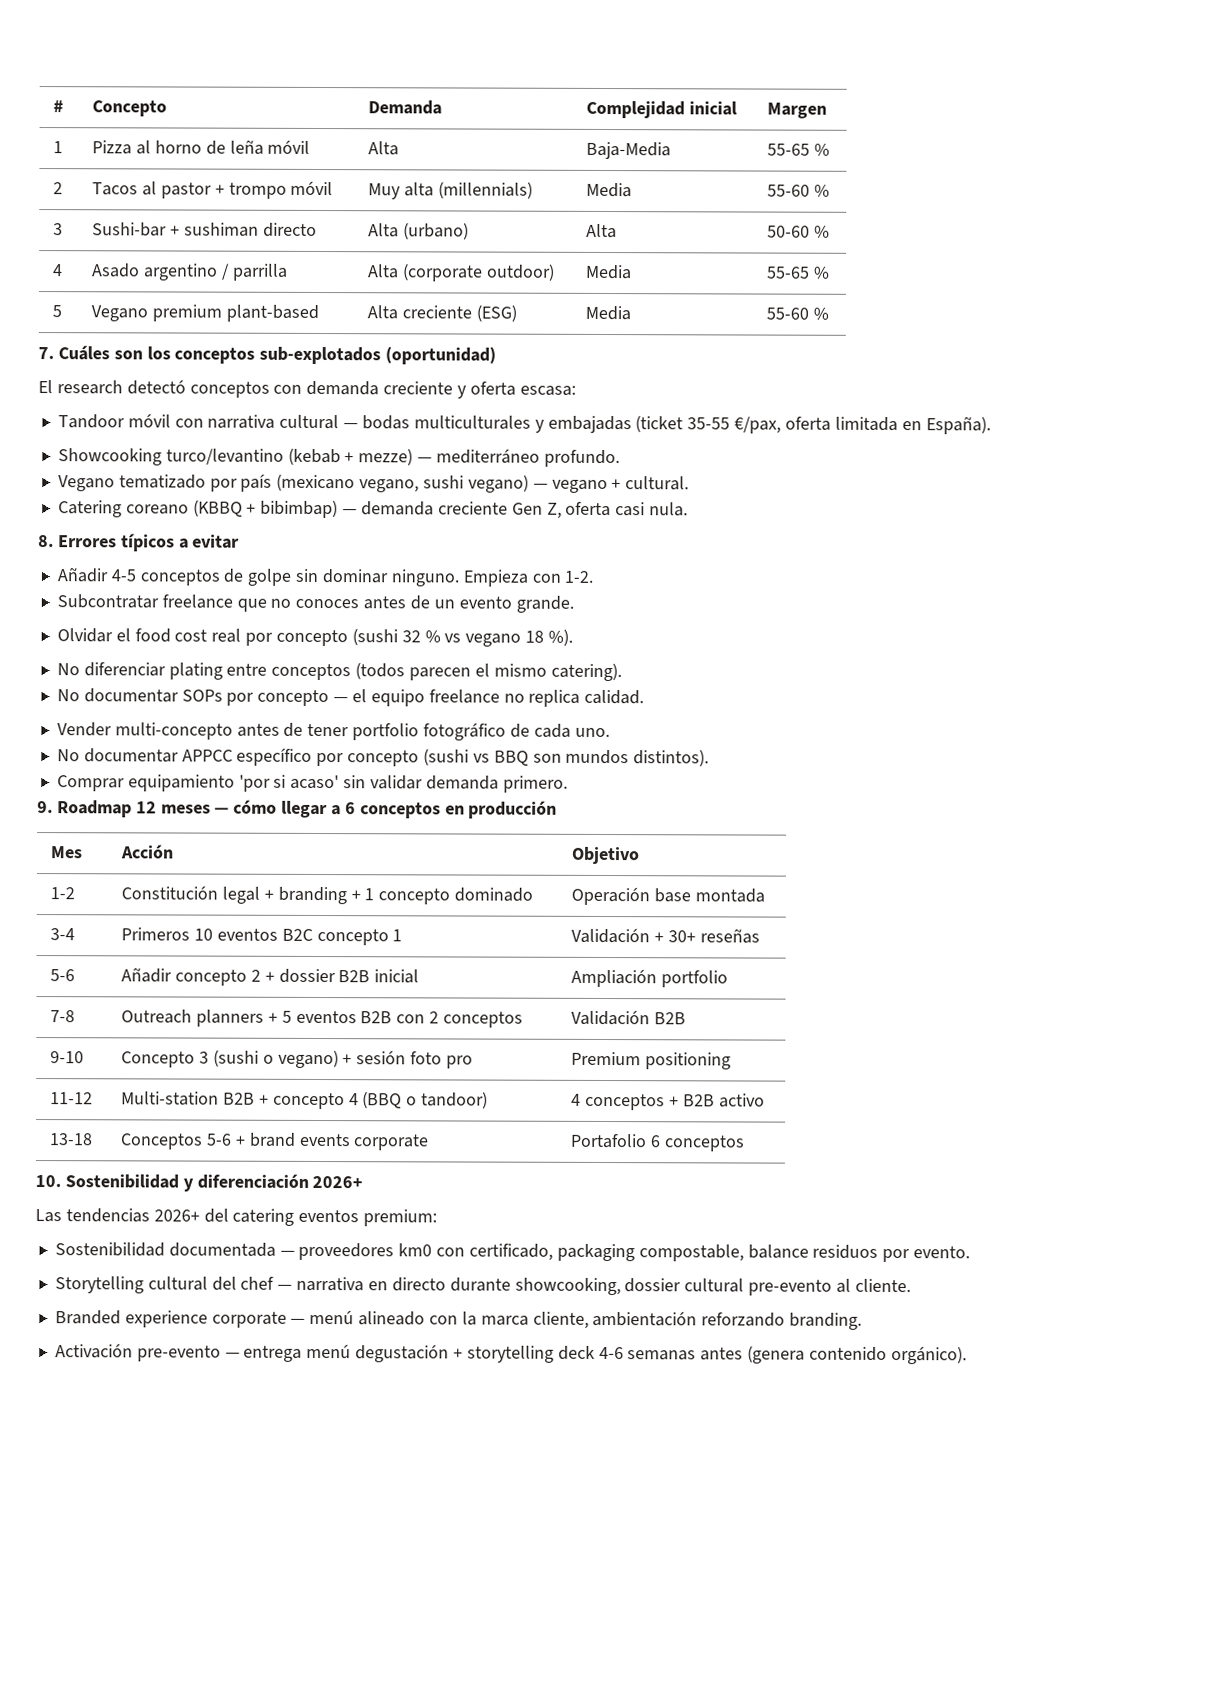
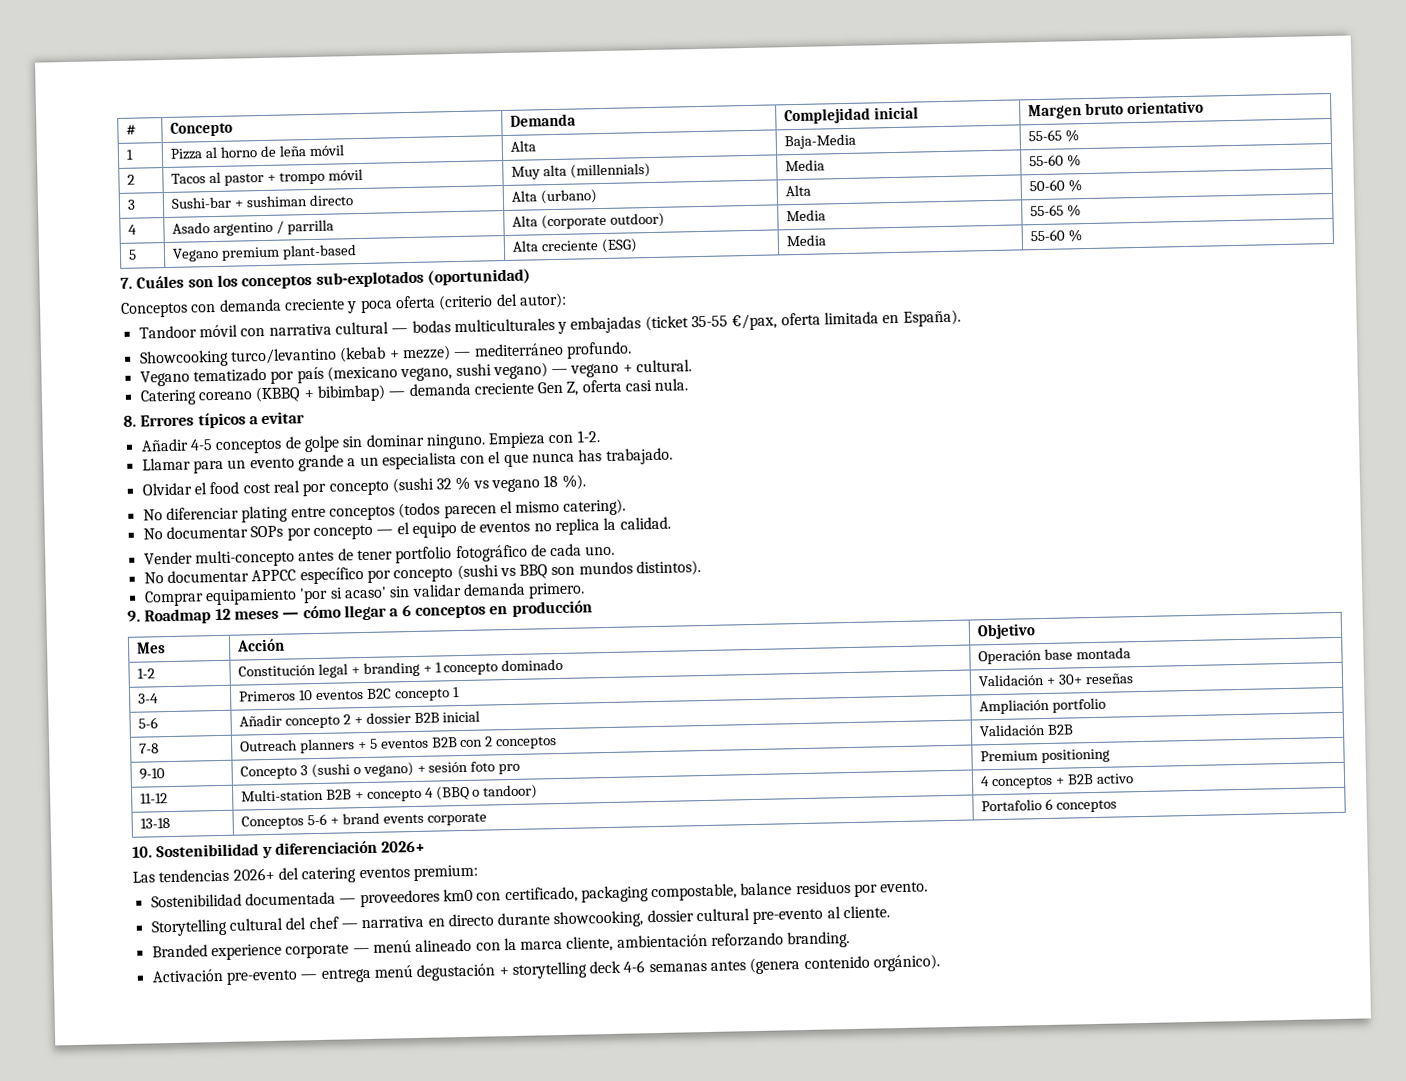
- # | Concepto | Demanda | Complejidad inicial | Margen
+ # | Concepto | Demanda | Complejidad inicial | Margen bruto orientativo
- El research detectó conceptos con demanda creciente y oferta escasa:
+ Conceptos con demanda creciente y poca oferta (criterio del autor):
- Subcontratar freelance que no conoces antes de un evento grande.
+ Llamar para un evento grande a un especialista con el que nunca has trabajado.
- No documentar SOPs por concepto — el equipo freelance no replica calidad.
+ No documentar SOPs por concepto — el equipo de eventos no replica la calidad.

